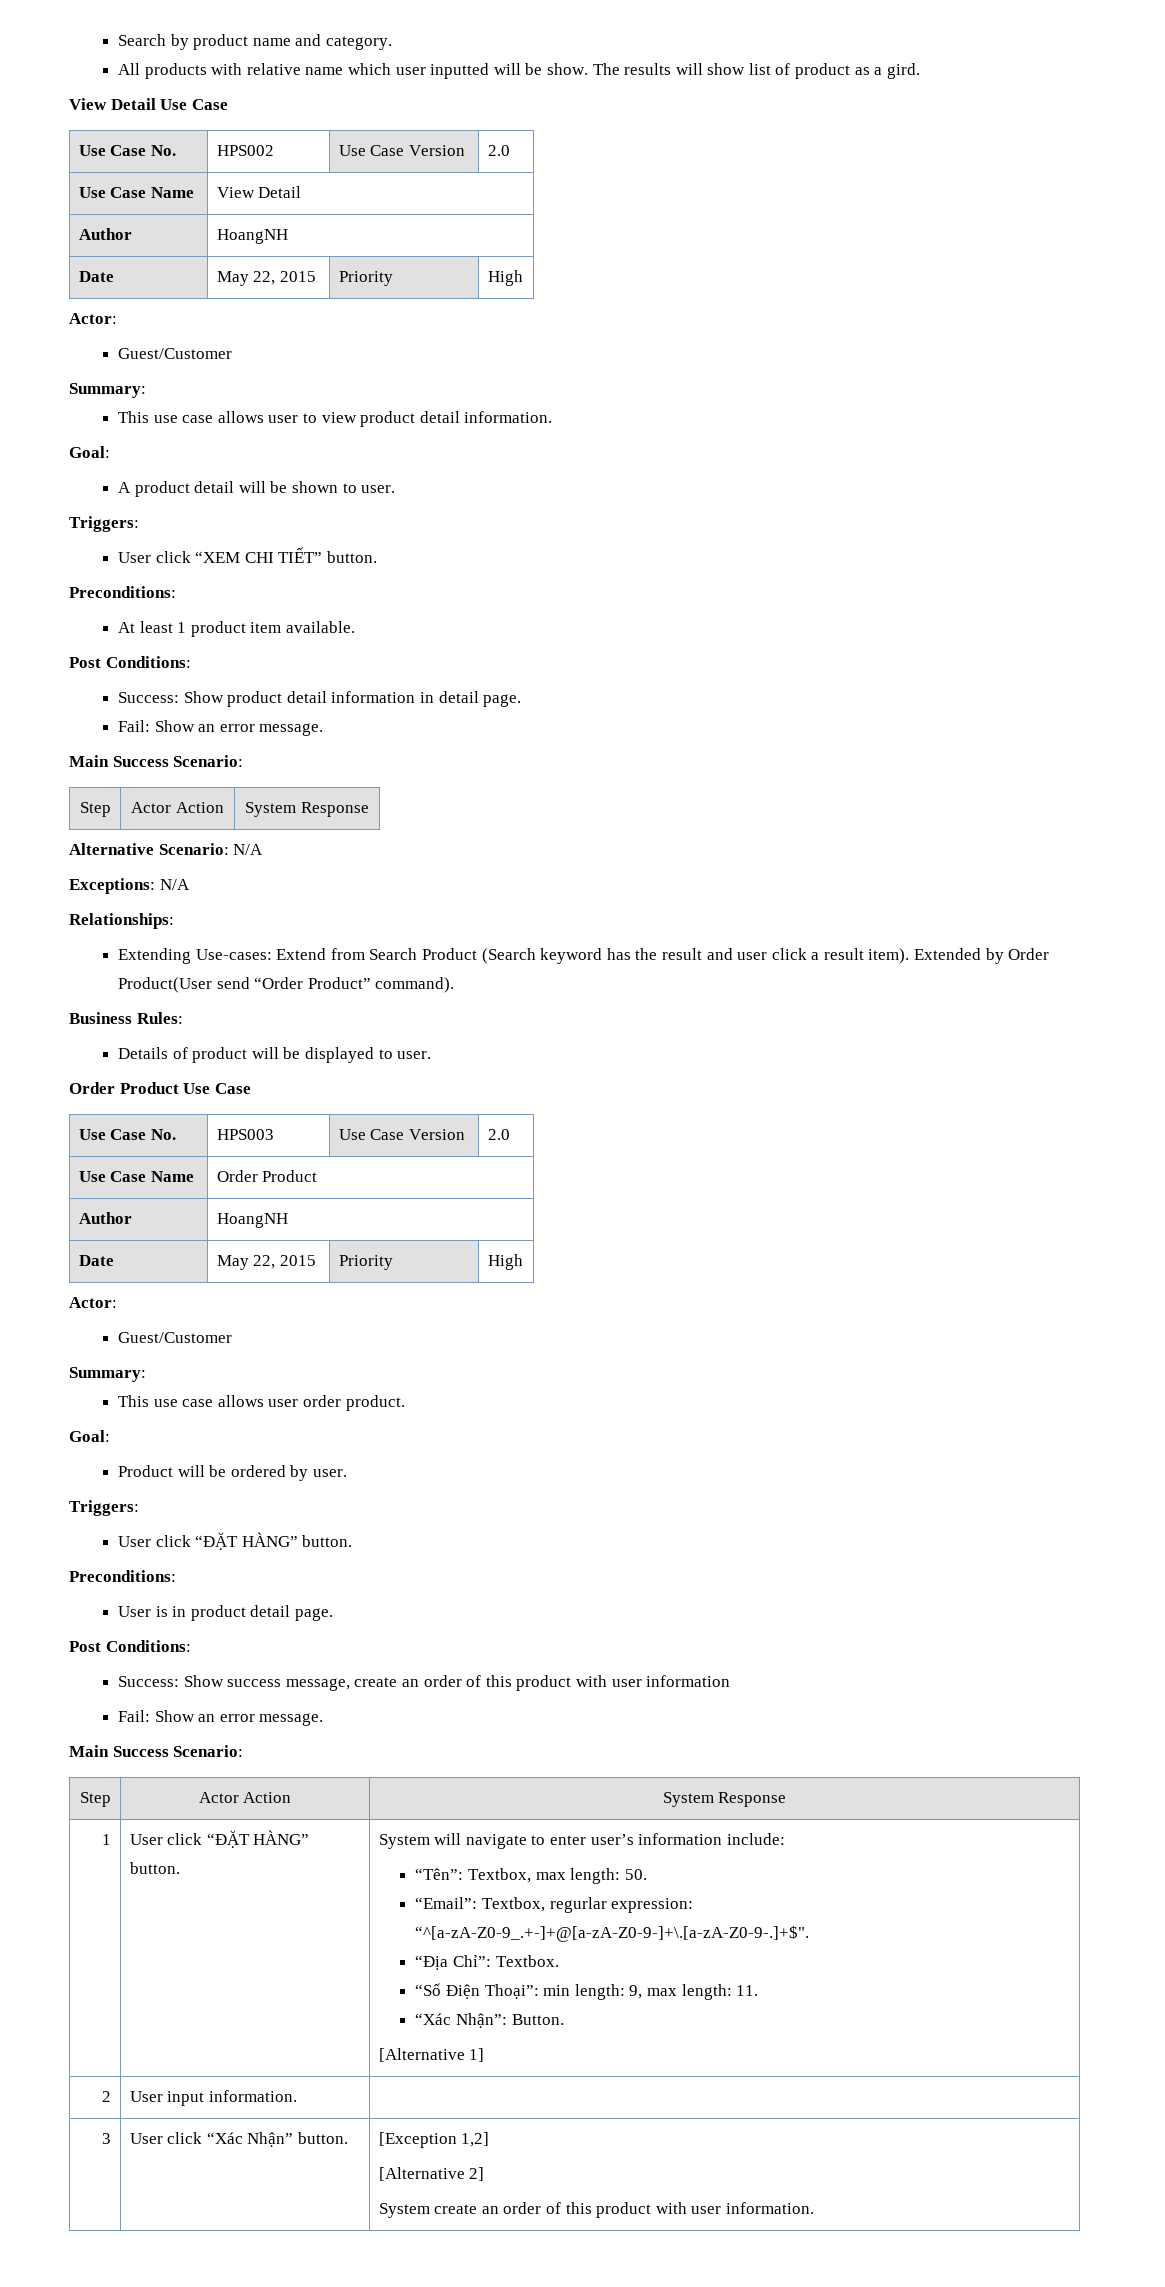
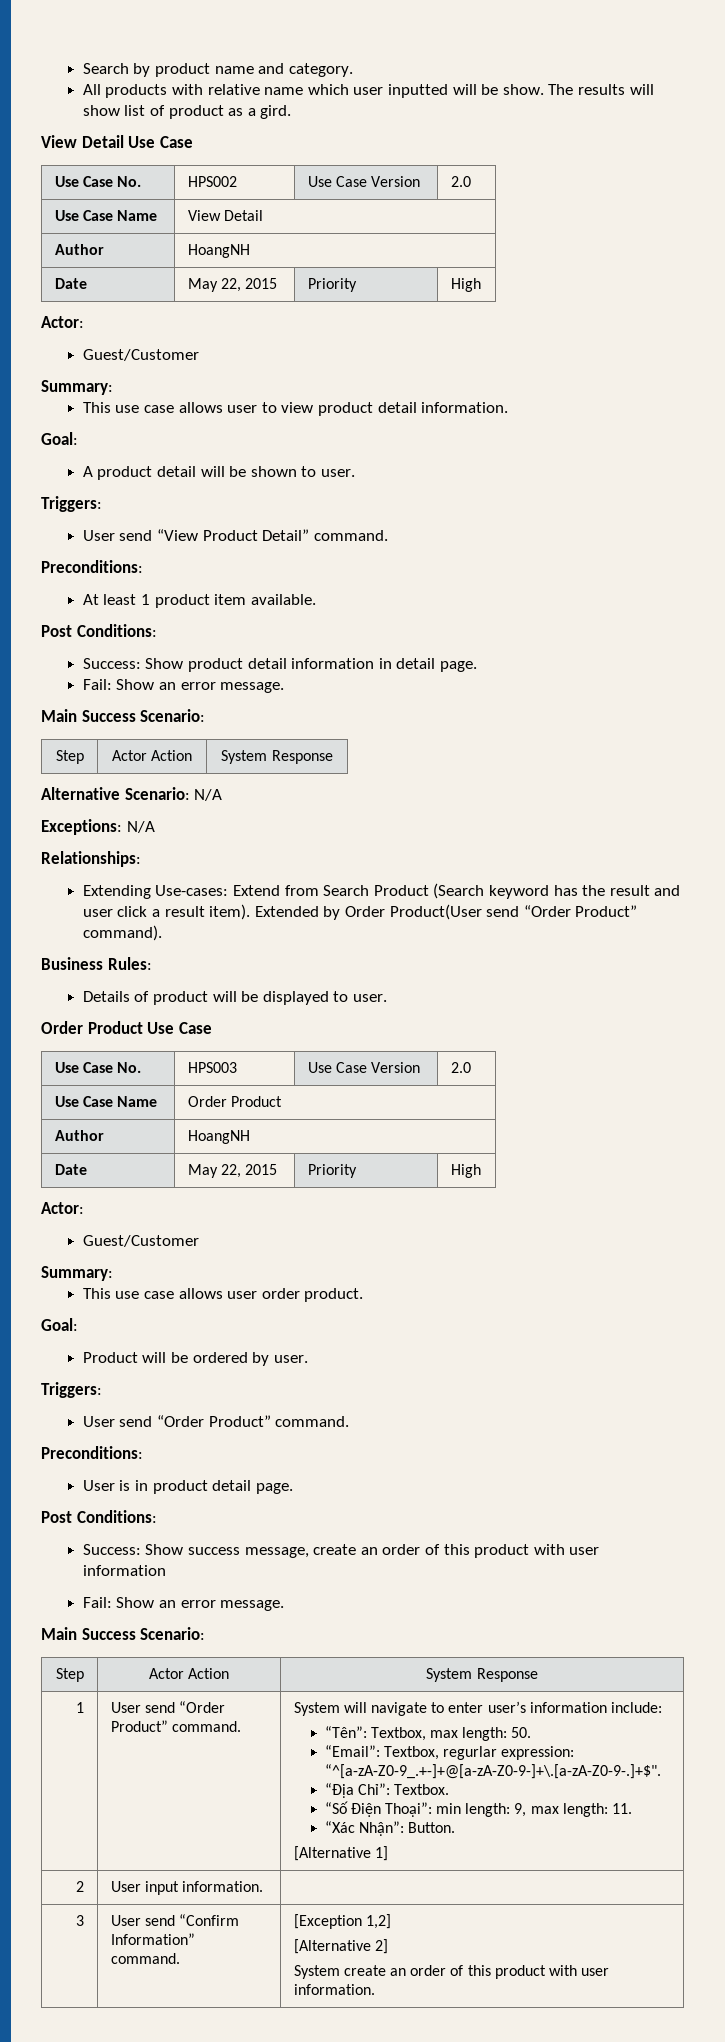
- User click “XEM CHI TIẾT” button.
+ User send “View Product Detail” command.
  Product will be ordered by user.
  Triggers:
- User click “ĐẶT HÀNG” button.
+ User send “Order Product” command.
- 1 | User click “ĐẶT HÀNG” button.
+ 1 | User send “Order Product” command.
- 3 | User click “Xác Nhận” button. | [Exception 1,2]
+ 3 | User send “Confirm Information” command. | [Exception 1,2]

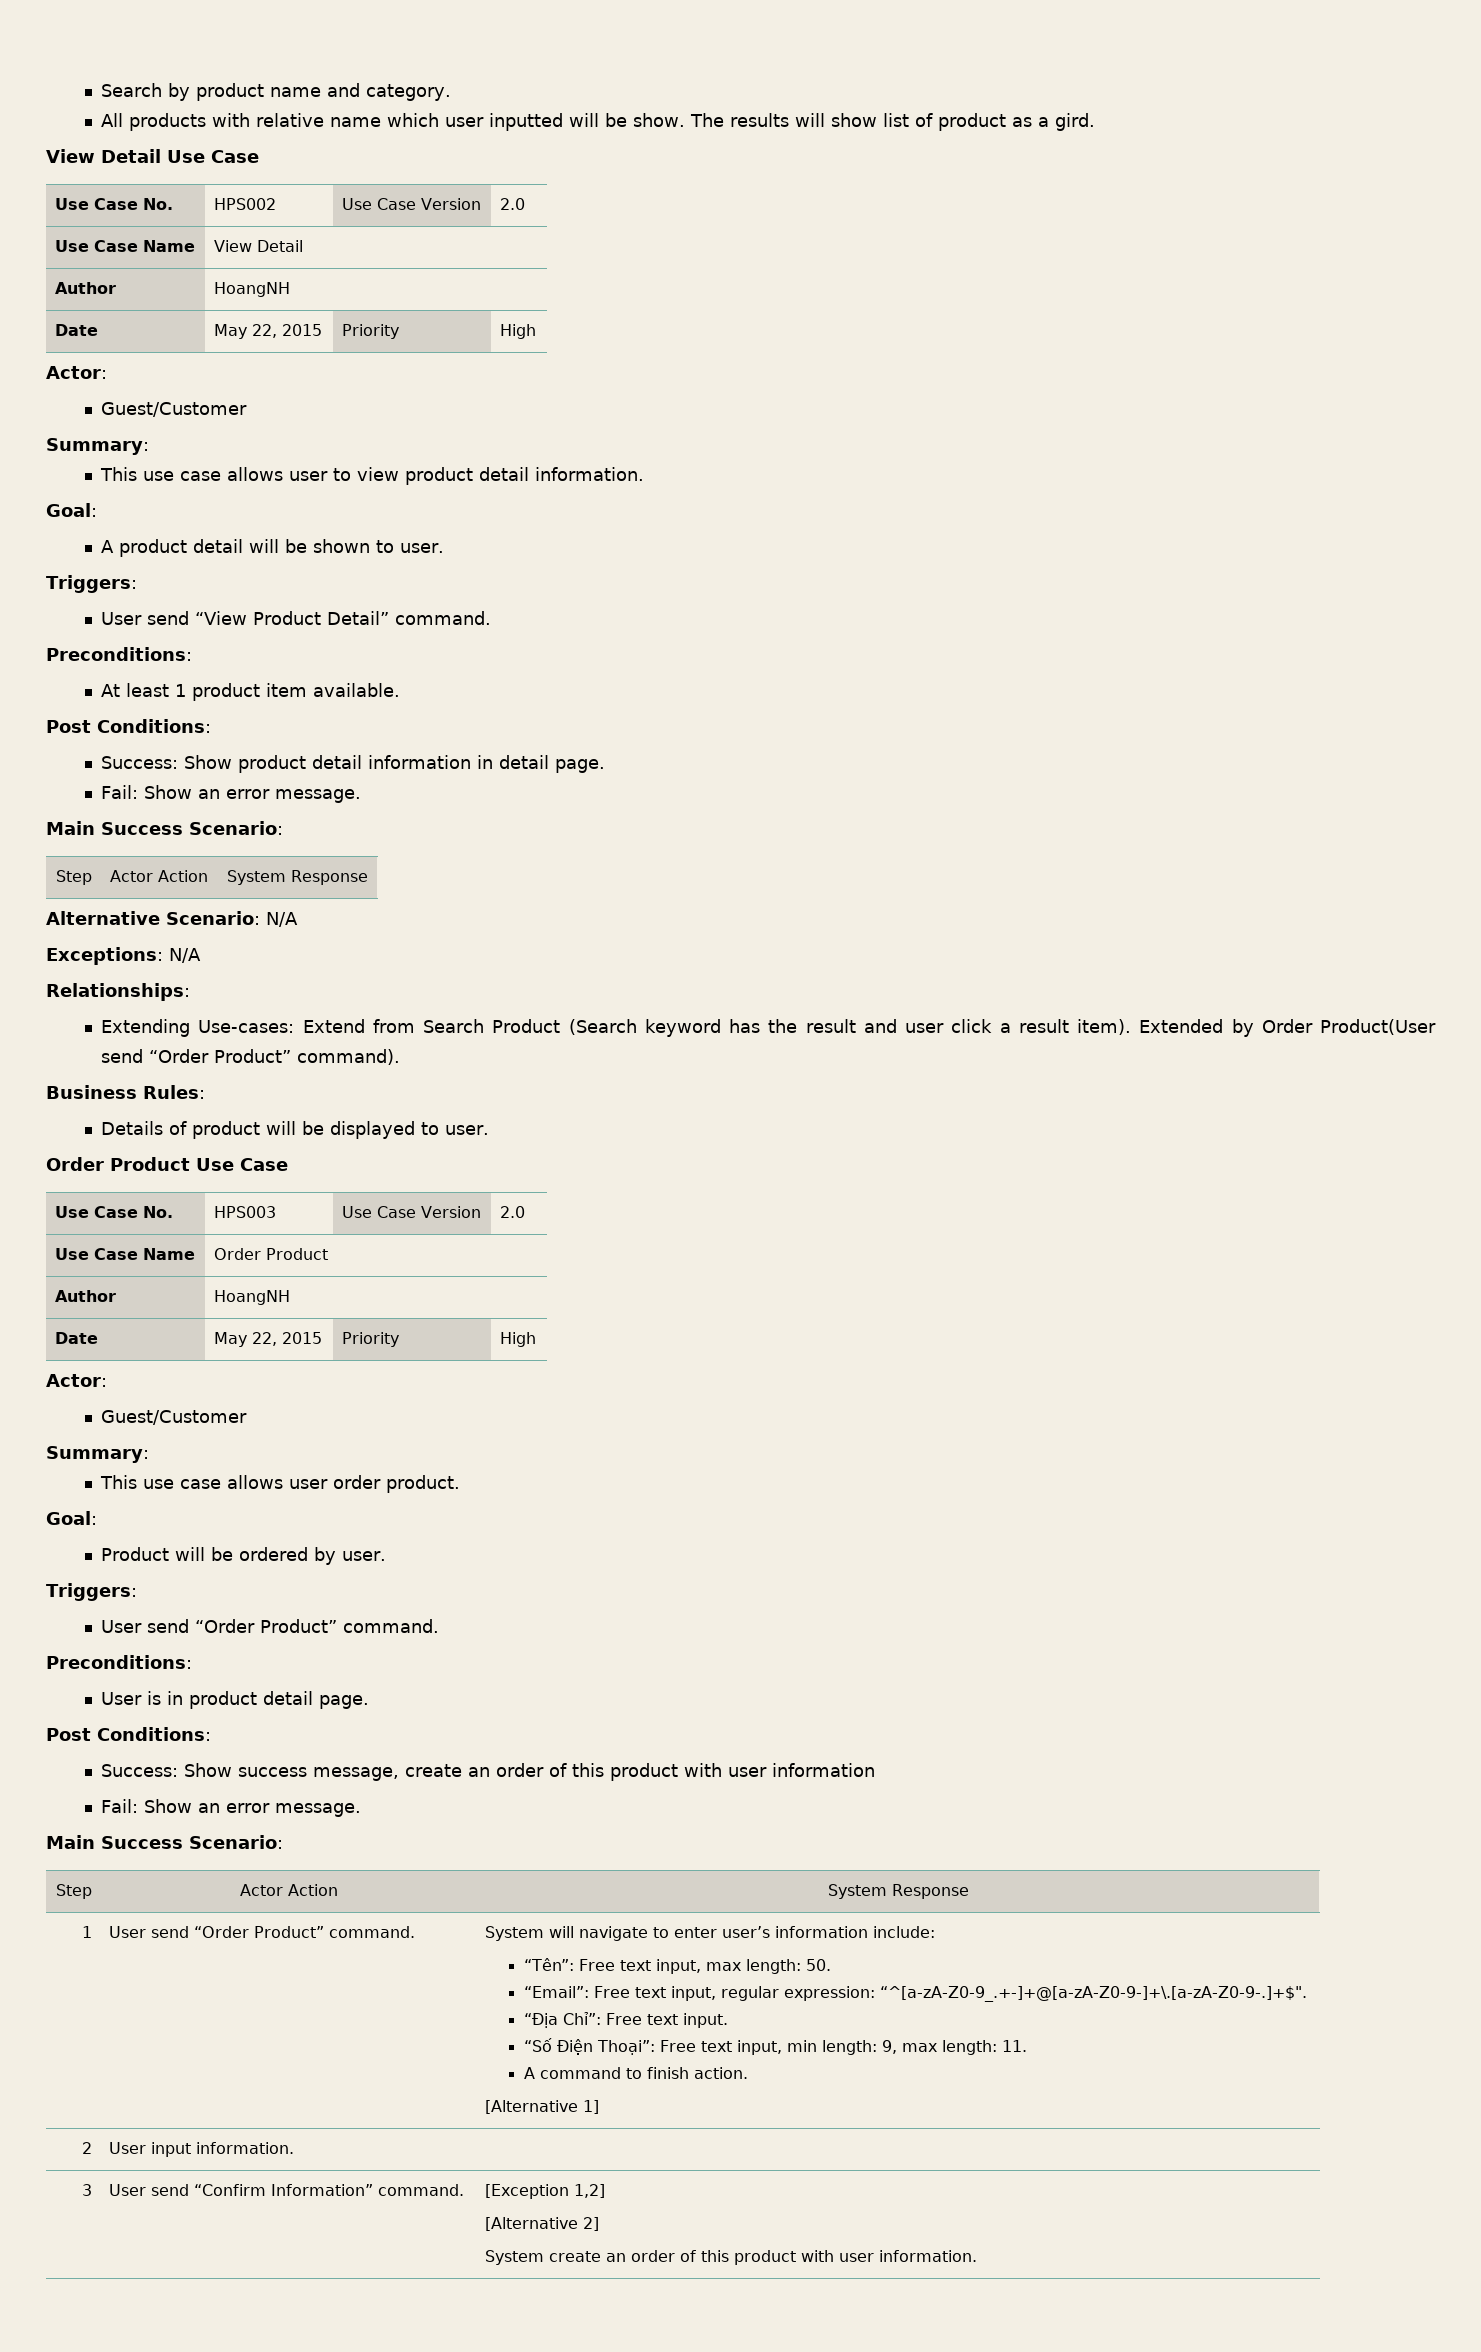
- “Tên”: Textbox, max length: 50.
+ “Tên”: Free text input, max length: 50.
- “Email”: Textbox, regurlar expression: “^[a-zA-Z0-9_.+-]+@[a-zA-Z0-9-]+\.[a-zA-Z0-9-.]+$".
+ “Email”: Free text input, regular expression: “^[a-zA-Z0-9_.+-]+@[a-zA-Z0-9-]+\.[a-zA-Z0-9-.]+$".
- “Địa Chỉ”: Textbox.
+ “Địa Chỉ”: Free text input.
- “Số Điện Thoại”: min length: 9, max length: 11.
+ “Số Điện Thoại”: Free text input, min length: 9, max length: 11.
- “Xác Nhận”: Button.
+ A command to finish action.

